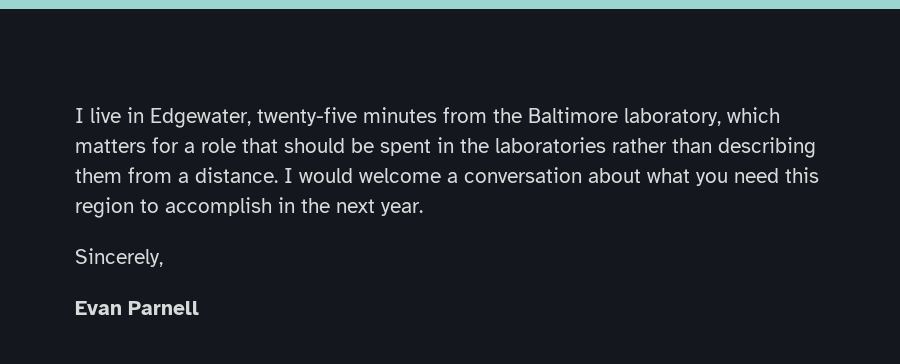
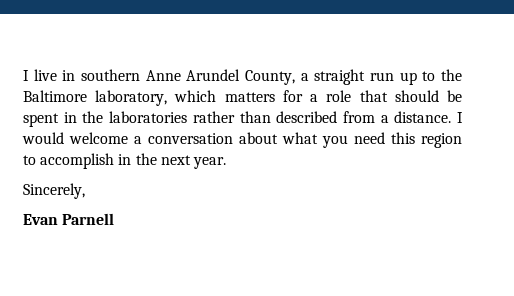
- I live in Edgewater, twenty-five minutes from the Baltimore laboratory, which matters for a role that should be spent in the laboratories rather than describing them from a distance.
+ I live in southern Anne Arundel County, a straight run up to the Baltimore laboratory, which matters for a role that should be spent in the laboratories rather than described from a distance.

